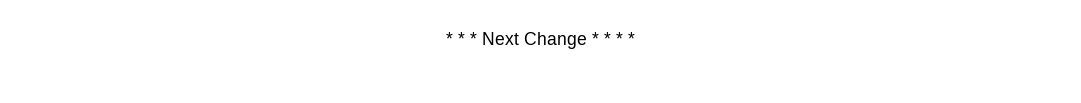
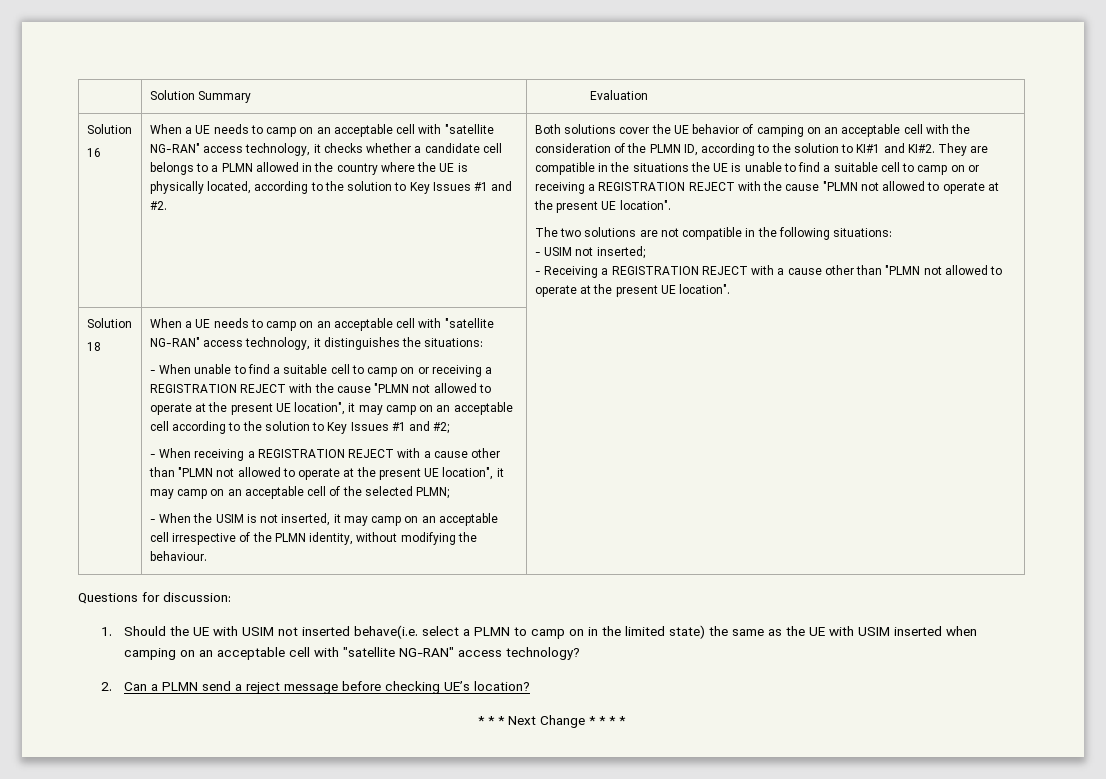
+ | Solution Summary | Evaluation
+ Solution
+ 16 | When a UE needs to camp on an acceptable cell with "satellite NG-RAN" access technology, it checks whether a candidate cell belongs to a PLMN allowed in the country where the UE is physically located, according to the solution to Key Issues #1 and #2. | Both solutions cover the UE behavior of camping on an acceptable cell with the consideration of the PLMN ID, according to the solution to KI#1 and KI#2. They are compatible in the situations the UE is unable to find a suitable cell to camp on or receiving a REGISTRATION REJECT with the cause "PLMN not allowed to operate at the present UE location".
+ The two solutions are not compatible in the following situations:
+ - USIM not inserted;
+ - Receiving a REGISTRATION REJECT with a cause other than "PLMN not allowed to operate at the present UE location".
+ Solution
+ 18 | When a UE needs to camp on an acceptable cell with "satellite NG-RAN" access technology, it distinguishes the situations:
+ - When unable to find a suitable cell to camp on or receiving a REGISTRATION REJECT with the cause "PLMN not allowed to operate at the present UE location", it may camp on an acceptable cell according to the solution to Key Issues #1 and #2;
+ - When receiving a REGISTRATION REJECT with a cause other than "PLMN not allowed to operate at the present UE location", it may camp on an acceptable cell of the selected PLMN;
+ - When the USIM is not inserted, it may camp on an acceptable cell irrespective of the PLMN identity, without modifying the behaviour. |
+ Questions for discussion:
+ 1. Should the UE with USIM not inserted behave(i.e. select a PLMN to camp on in the limited state) the same as the UE with USIM inserted when camping on an acceptable cell with "satellite NG-RAN" access technology?
+ 2. Can a PLMN send a reject message before checking UE’s location?

